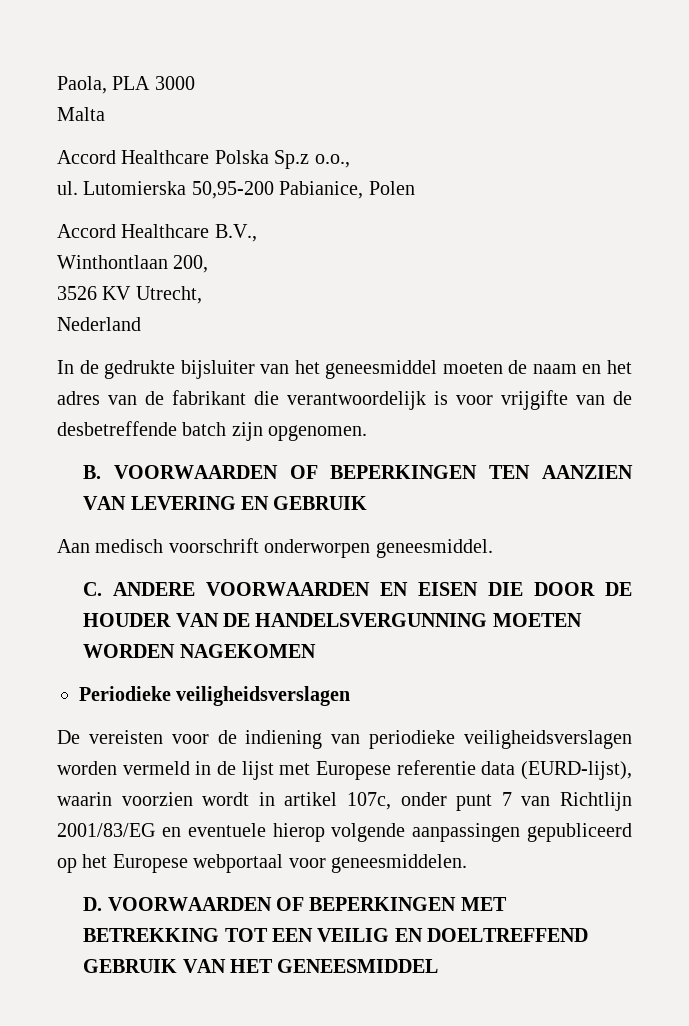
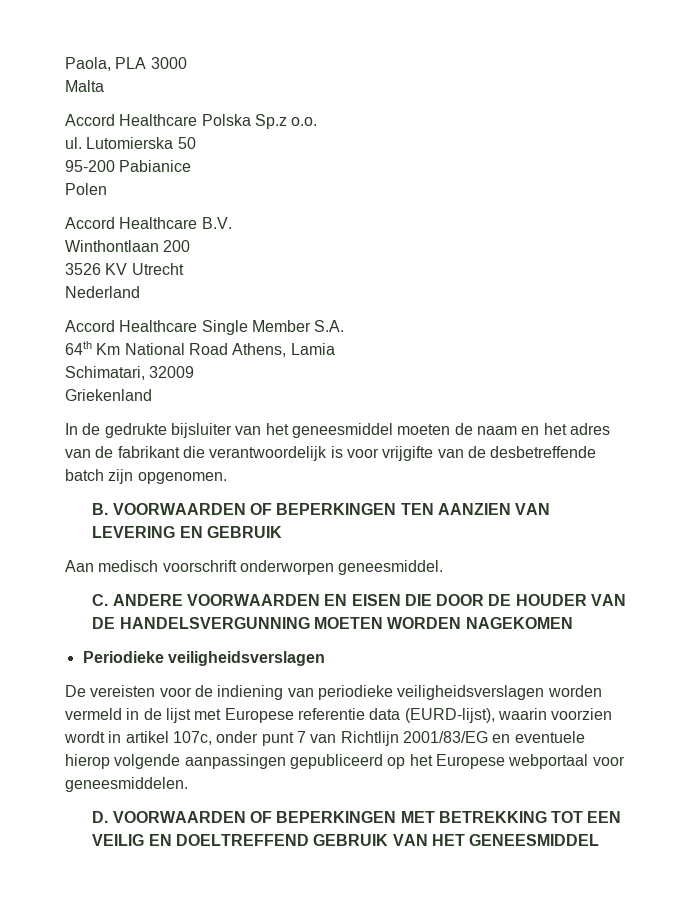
- Accord Healthcare Polska Sp.z o.o.,
+ Accord Healthcare Polska Sp.z o.o.
- Lutomierska 50,95-200 Pabianice, Polen
+ Lutomierska 50
+ 95-200 Pabianice
+ Polen
- Accord Healthcare B.V.,
+ Accord Healthcare B.V.
- Winthontlaan 200,
+ Winthontlaan 200
- 3526 KV Utrecht,
+ 3526 KV Utrecht
+ Accord Healthcare Single Member S.A.
+ 64th Km National Road Athens, Lamia
+ Schimatari, 32009
+ Griekenland

